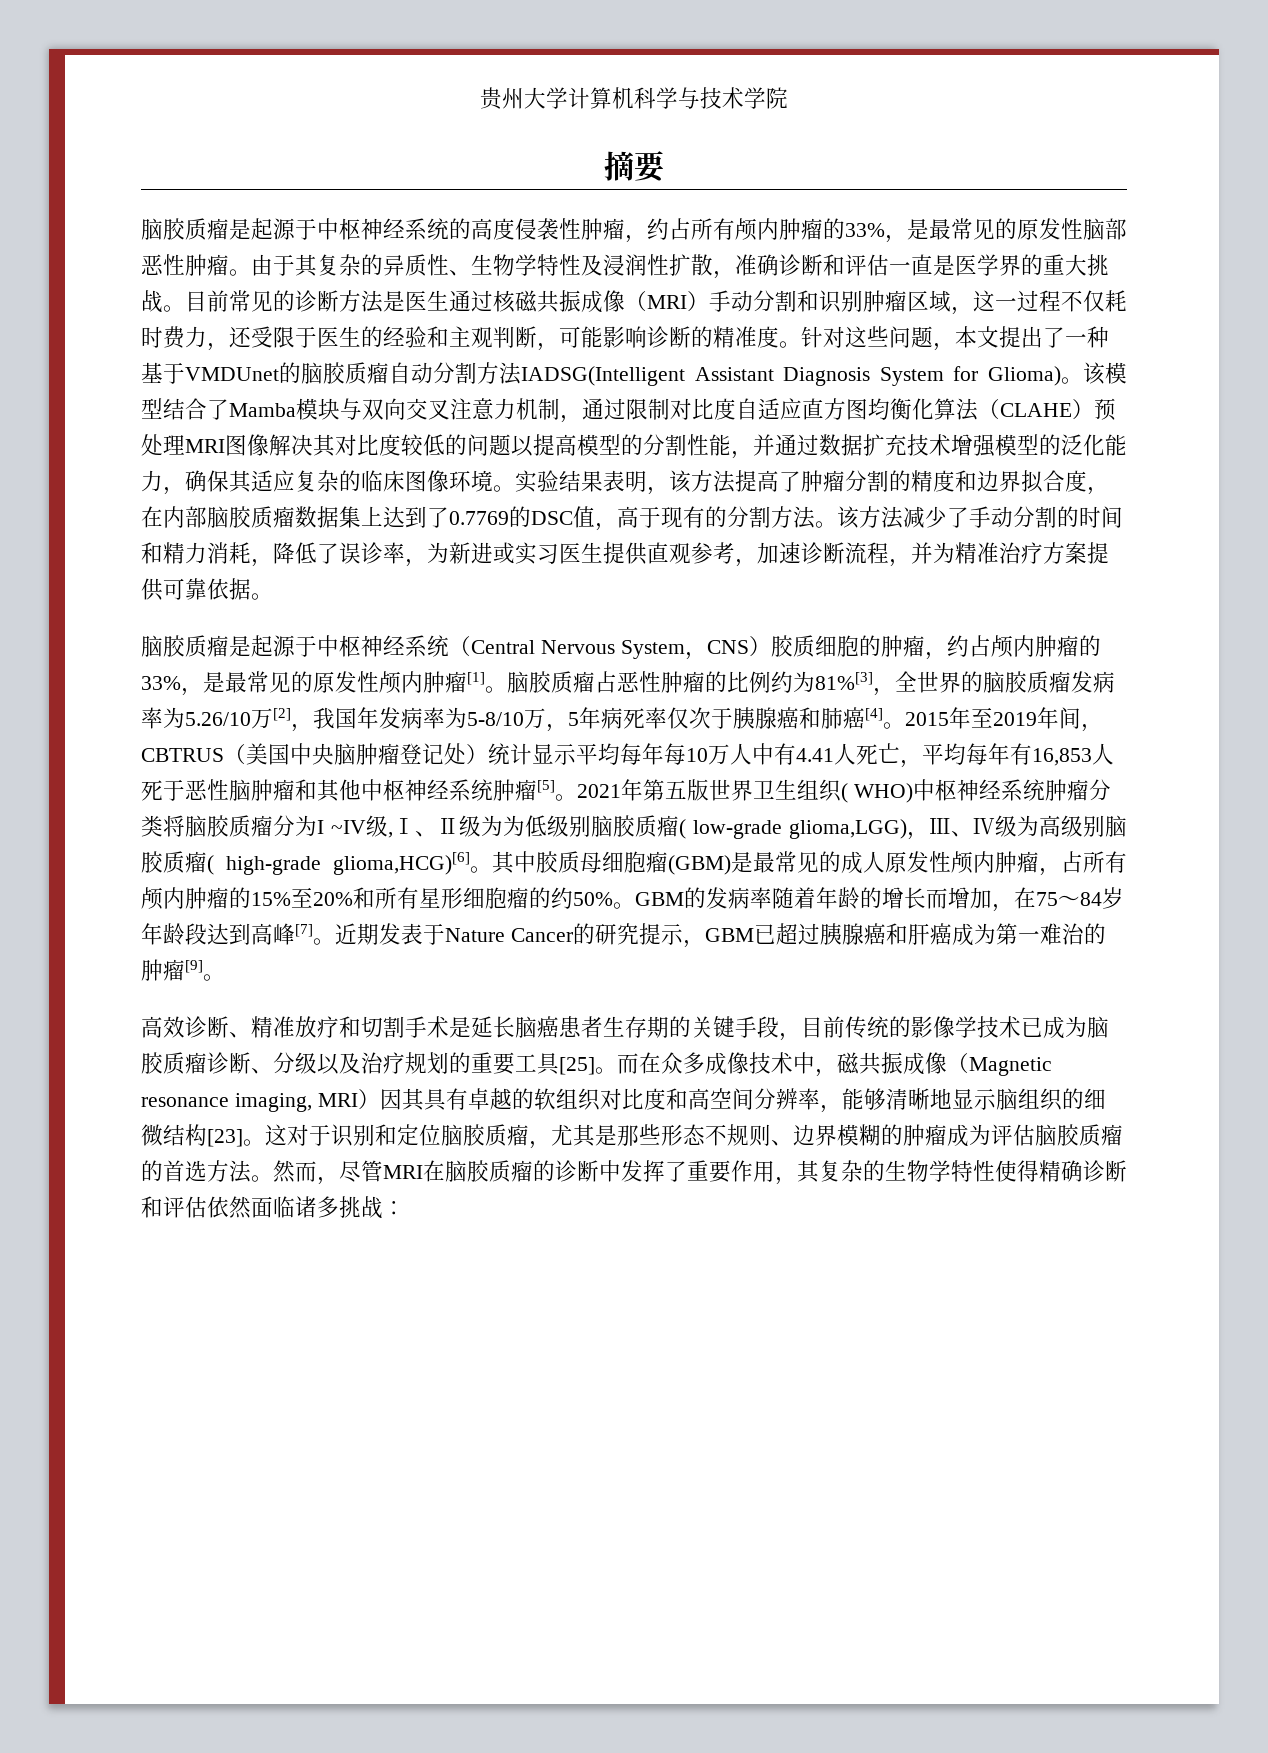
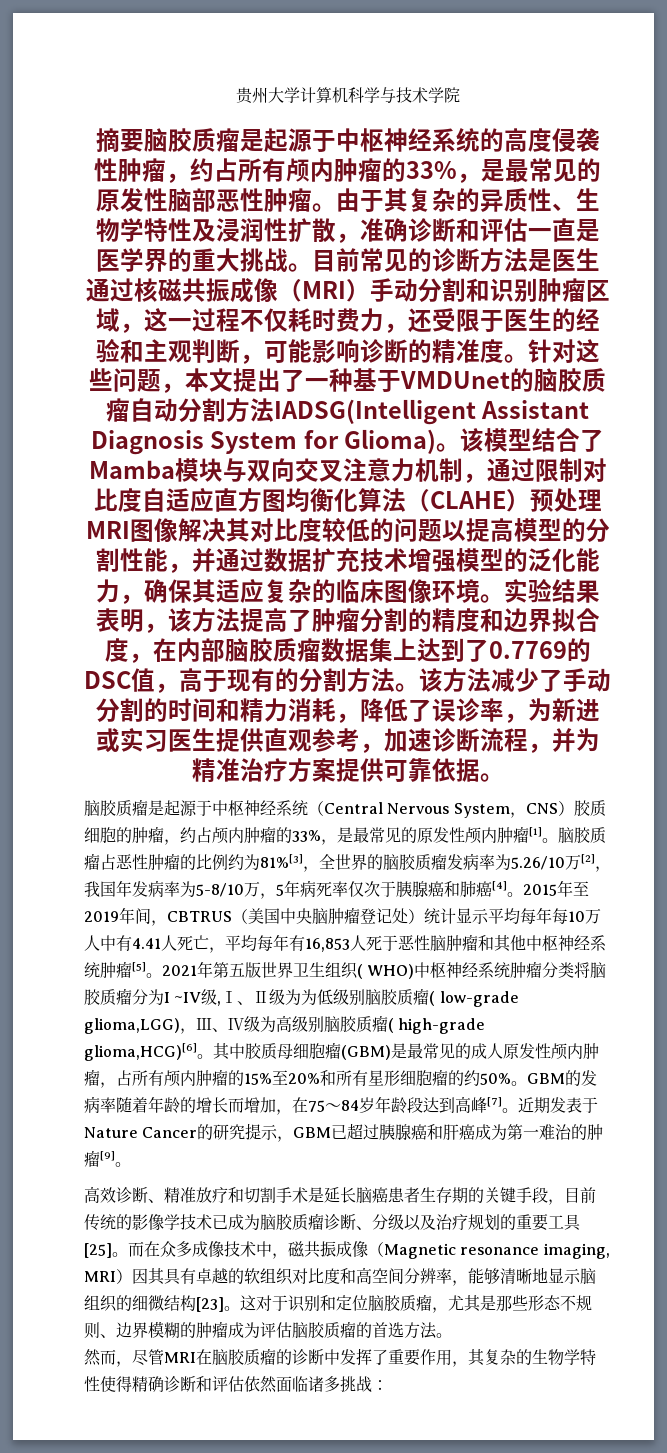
- 摘要
- 脑胶质瘤是起源于中枢神经系统的高度侵袭性肿瘤，约占所有颅内肿瘤的33%，是最常见的原发性脑部恶性肿瘤。
+ 摘要脑胶质瘤是起源于中枢神经系统的高度侵袭性肿瘤，约占所有颅内肿瘤的33%，是最常见的原发性脑部恶性肿瘤。
- 这对于识别和定位脑胶质瘤，尤其是那些形态不规则、边界模糊的肿瘤成为评估脑胶质瘤的首选方法。然而，尽管MRI在脑胶质瘤的诊断中发挥了重要作用，其复杂的生物学特性使得精确诊断和评估依然面临诸多挑战：
+ 这对于识别和定位脑胶质瘤，尤其是那些形态不规则、边界模糊的肿瘤成为评估脑胶质瘤的首选方法。
+ 然而，尽管MRI在脑胶质瘤的诊断中发挥了重要作用，其复杂的生物学特性使得精确诊断和评估依然面临诸多挑战：

